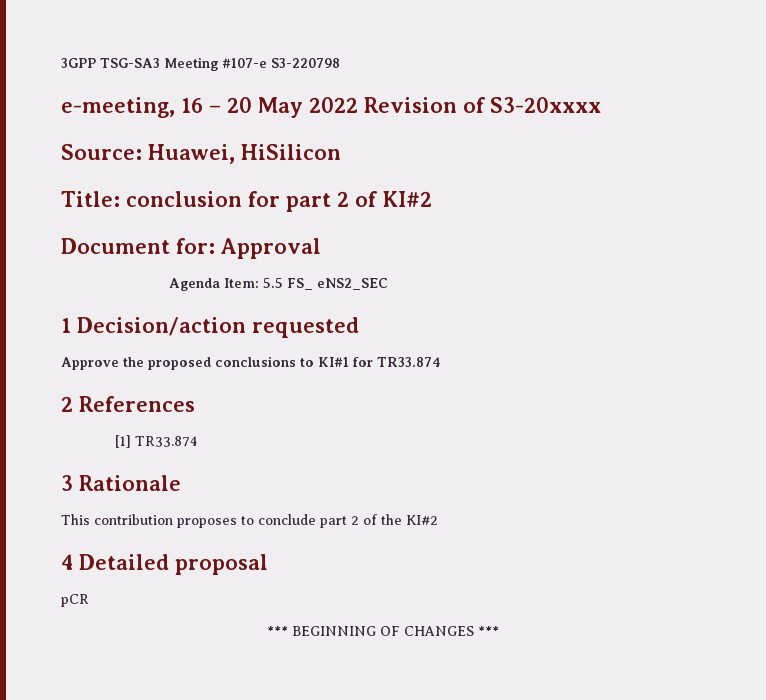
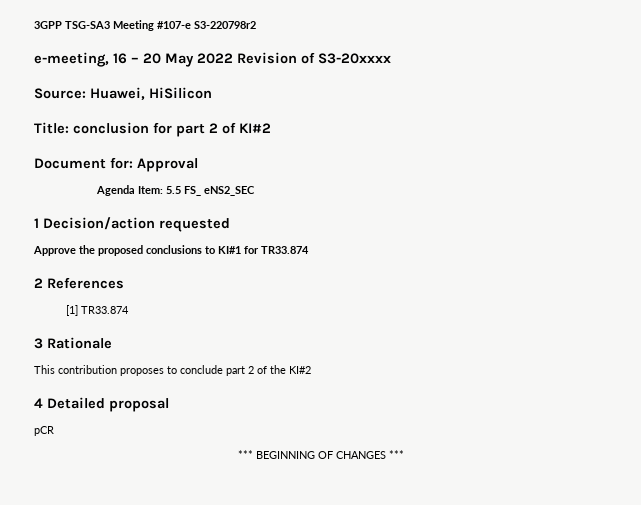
- 3GPP TSG-SA3 Meeting #107-e S3-220798
+ 3GPP TSG-SA3 Meeting #107-e S3-220798r2

